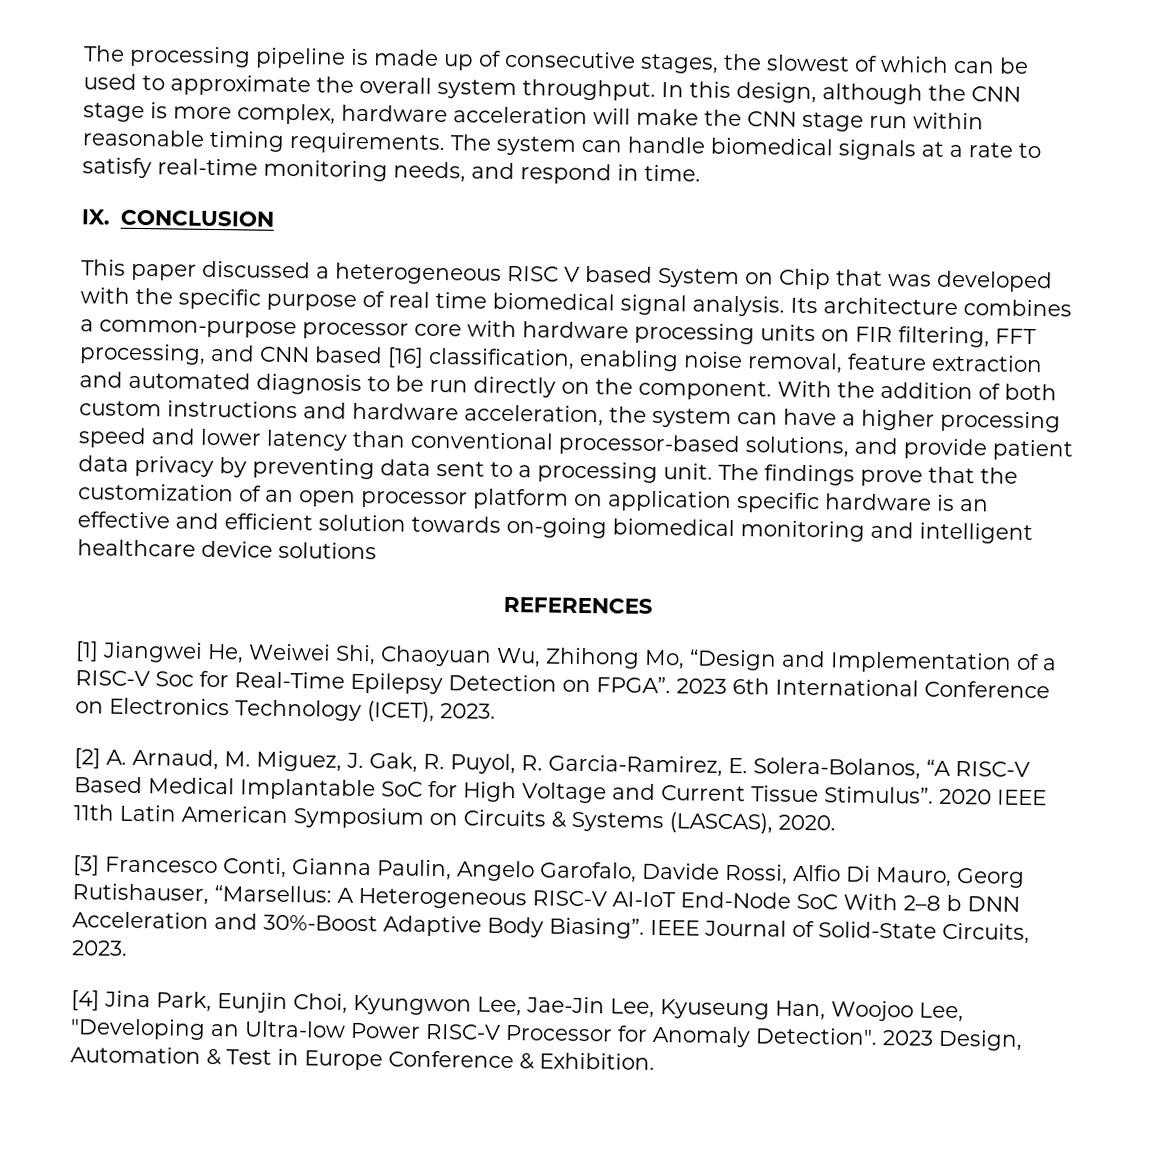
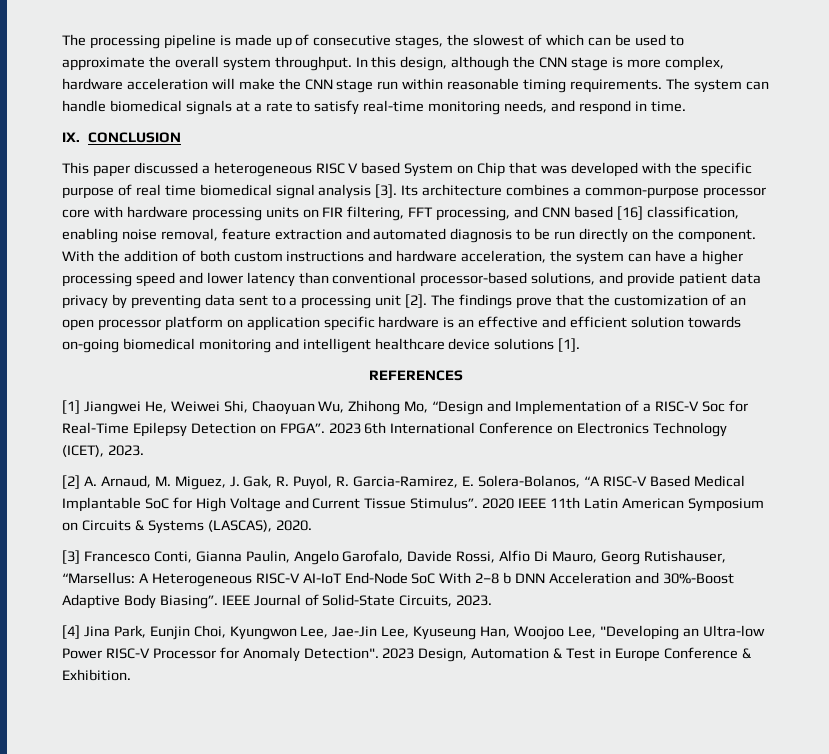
- This paper discussed a heterogeneous RISC V based System on Chip that was developed with the specific purpose of real time biomedical signal analysis.
+ This paper discussed a heterogeneous RISC V based System on Chip that was developed with the specific purpose of real time biomedical signal analysis [3].
- With the addition of both custom instructions and hardware acceleration, the system can have a higher processing speed and lower latency than conventional processor-based solutions, and provide patient data privacy by preventing data sent to a processing unit.
+ With the addition of both custom instructions and hardware acceleration, the system can have a higher processing speed and lower latency than conventional processor-based solutions, and provide patient data privacy by preventing data sent to a processing unit [2].
- The findings prove that the customization of an open processor platform on application specific hardware is an effective and efficient solution towards on-going biomedical monitoring and intelligent healthcare device solutions
+ The findings prove that the customization of an open processor platform on application specific hardware is an effective and efficient solution towards on-going biomedical monitoring and intelligent healthcare device solutions [1].

